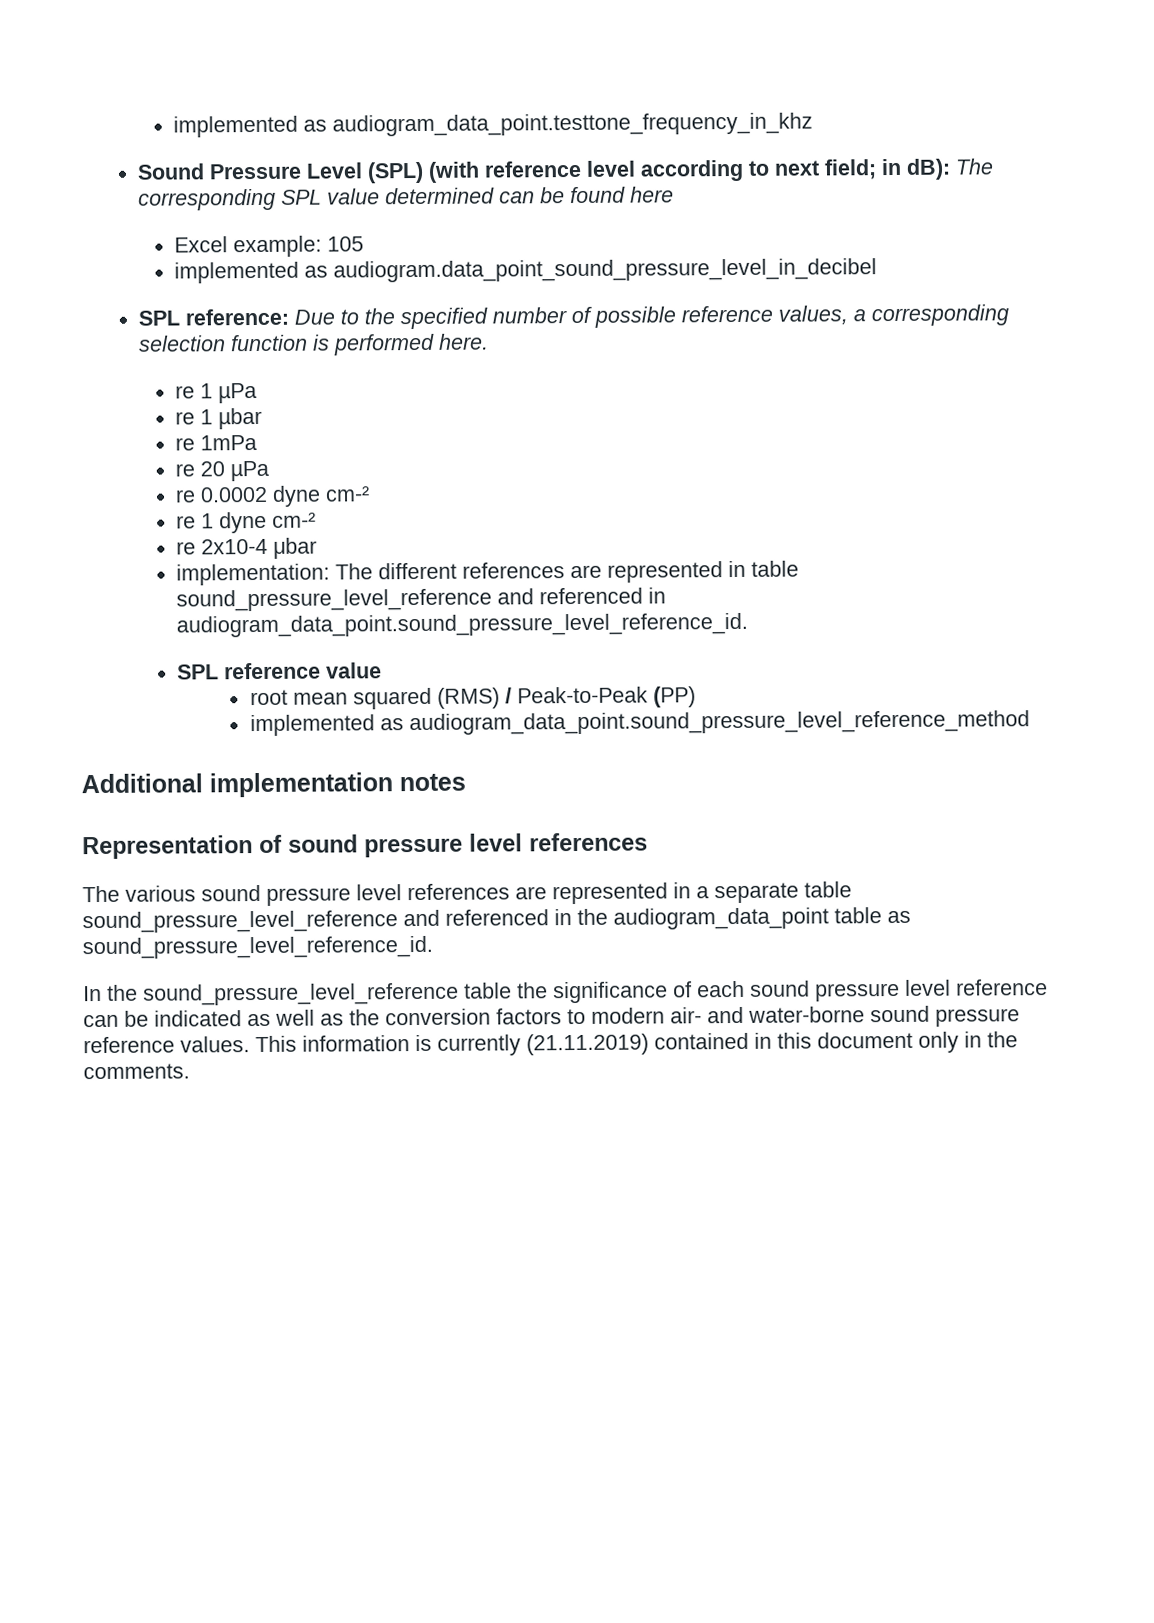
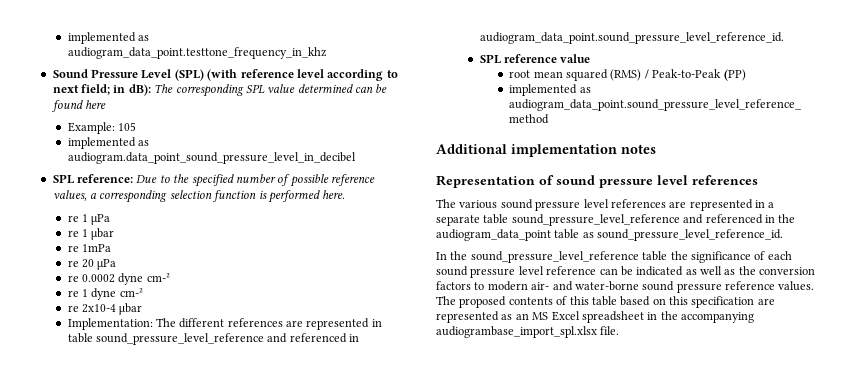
- Excel example: 105
+ Example: 105
- implementation: The different references are represented in table sound_pressure_level_reference and referenced in audiogram_data_point.sound_pressure_level_reference_id.
+ Implementation: The different references are represented in table sound_pressure_level_reference and referenced in audiogram_data_point.sound_pressure_level_reference_id.
- This information is currently (21.11.2019) contained in this document only in the comments.
+ The proposed contents of this table based on this specification are represented as an MS Excel spreadsheet in the accompanying audiogrambase_import_spl.xlsx file.

